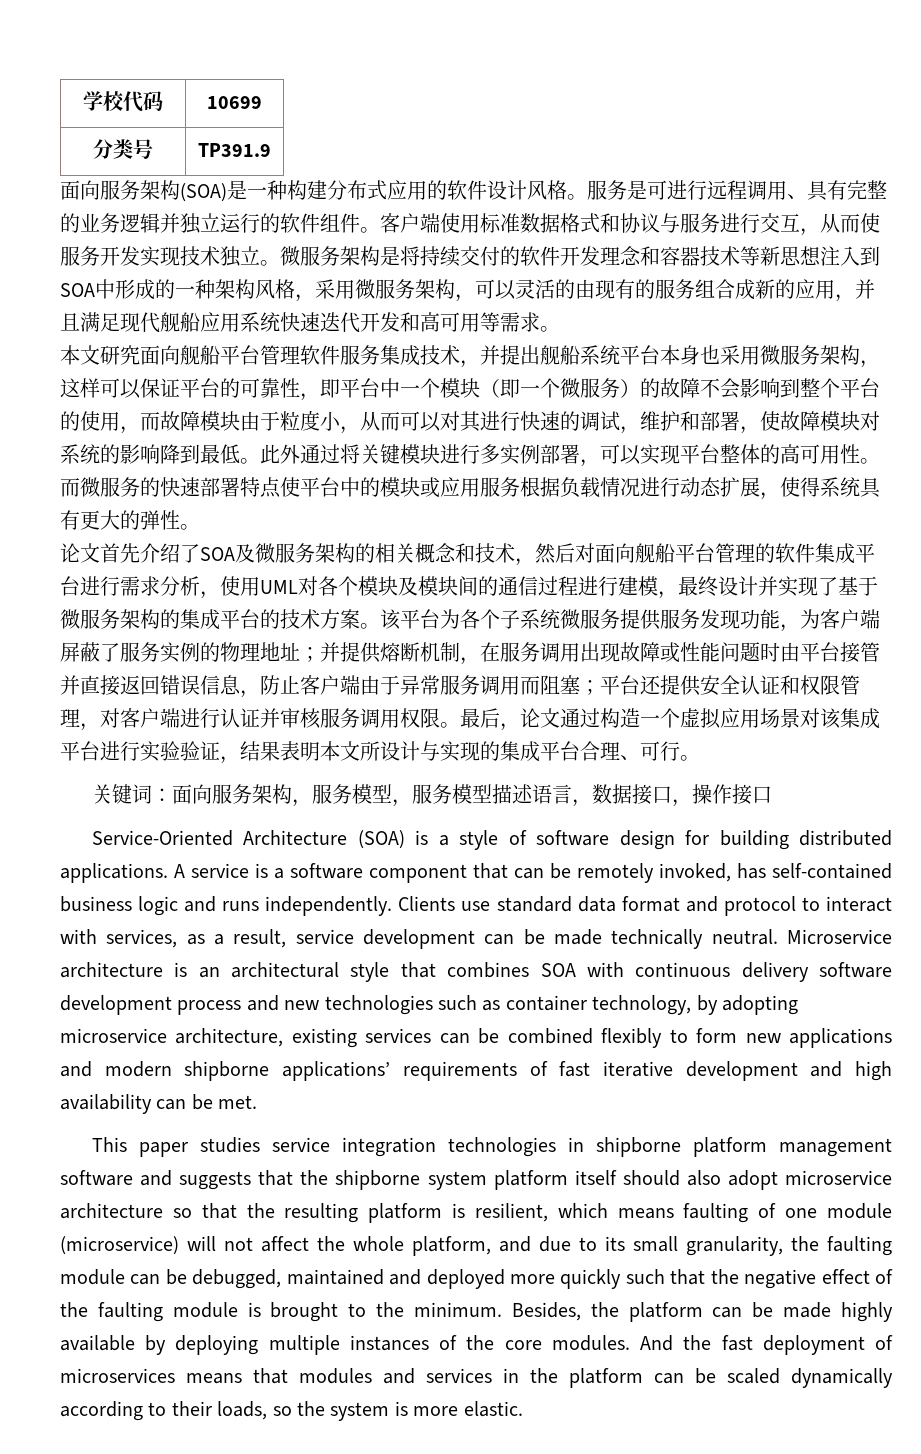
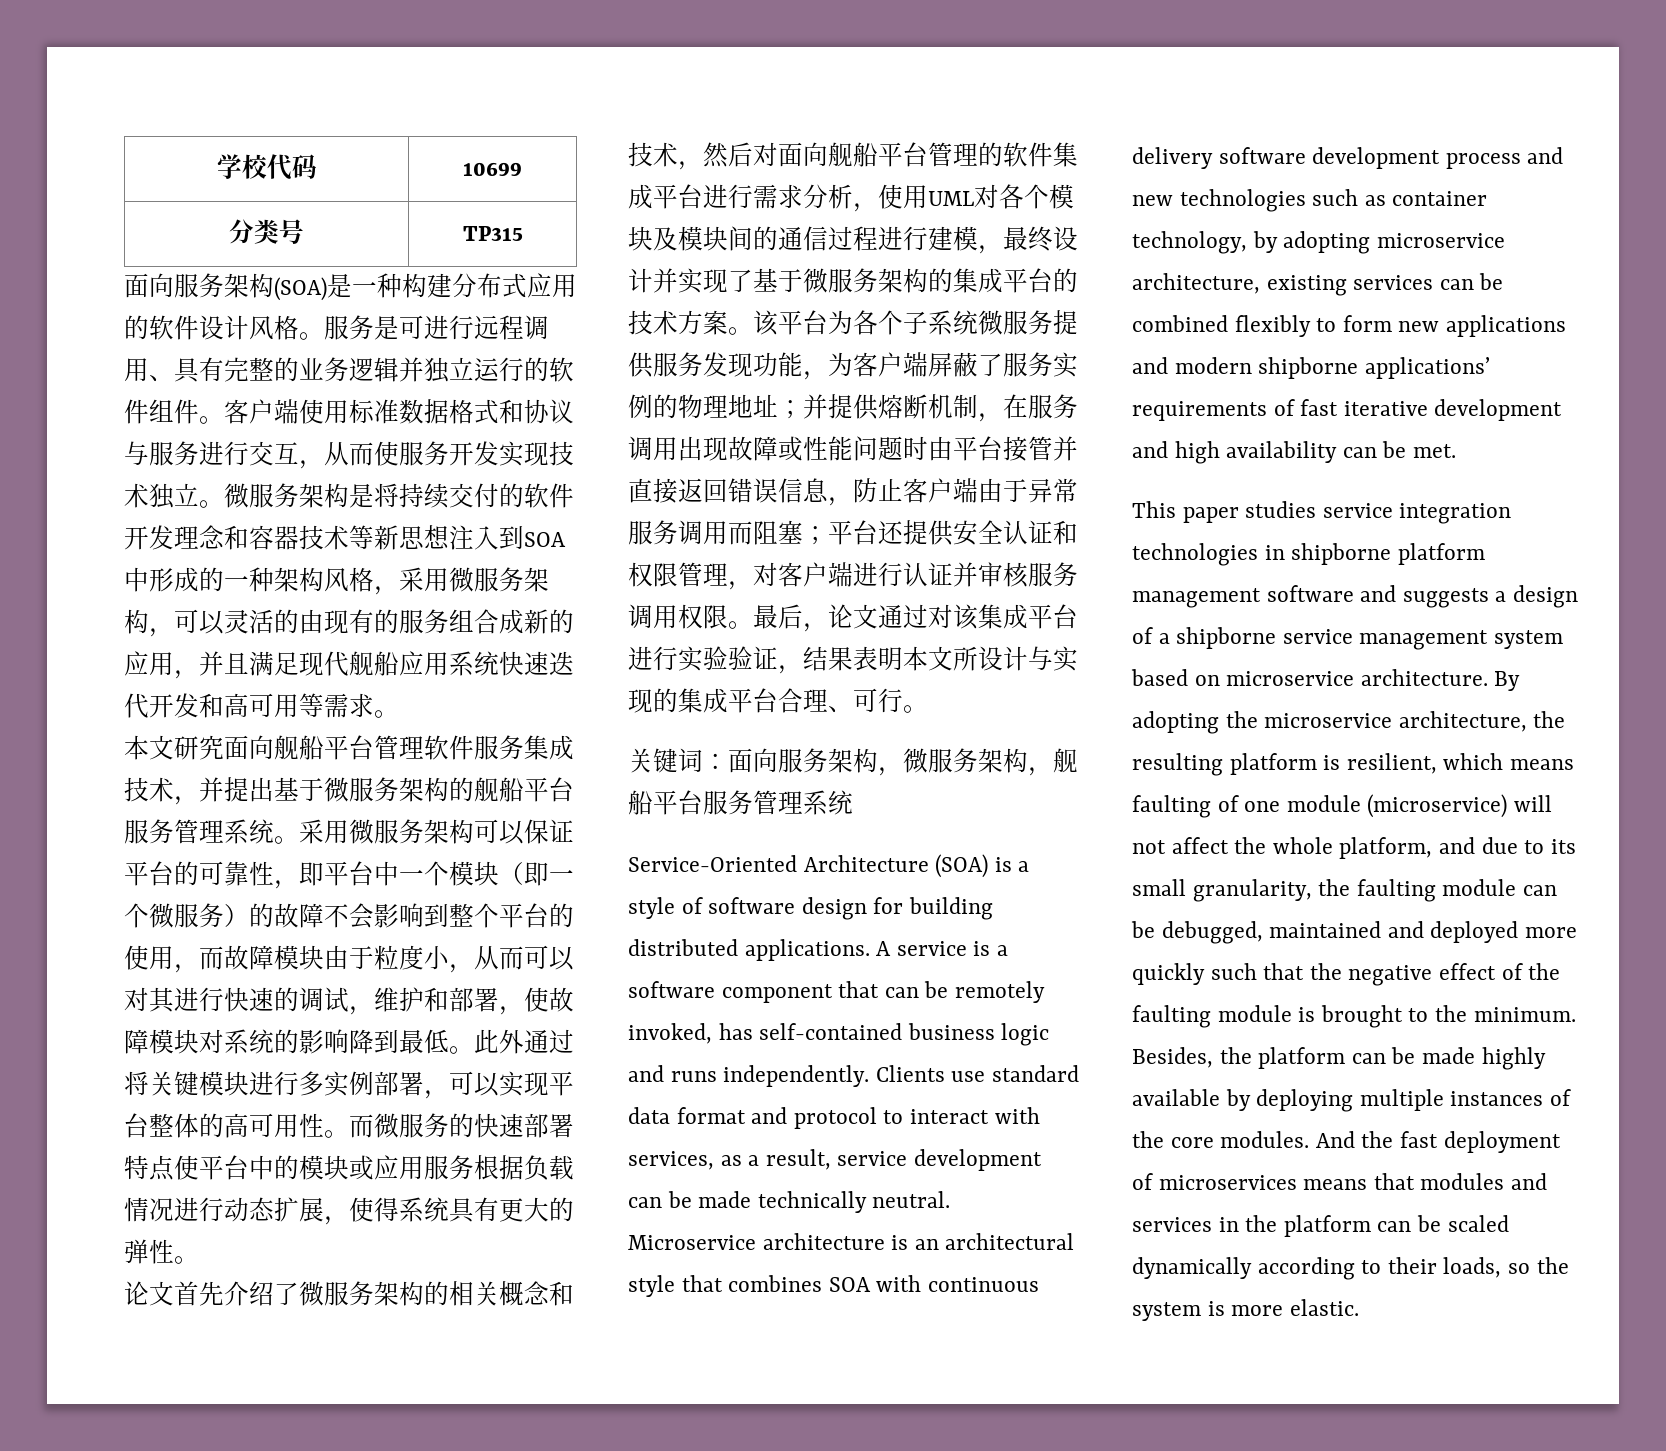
- 分类号 | TP391.9
+ 分类号 | TP315
- 本文研究面向舰船平台管理软件服务集成技术，并提出舰船系统平台本身也采用微服务架构，这样可以保证平台的可靠性，即平台中一个模块（即一个微服务）的故障不会影响到整个平台的使用，而故障模块由于粒度小，从而可以对其进行快速的调试，维护和部署，使故障模块对系统的影响降到最低。
+ 本文研究面向舰船平台管理软件服务集成技术，并提出基于微服务架构的舰船平台服务管理系统。采用微服务架构可以保证平台的可靠性，即平台中一个模块（即一个微服务）的故障不会影响到整个平台的使用，而故障模块由于粒度小，从而可以对其进行快速的调试，维护和部署，使故障模块对系统的影响降到最低。
- 论文首先介绍了SOA及微服务架构的相关概念和技术，然后对面向舰船平台管理的软件集成平台进行需求分析，使用UML对各个模块及模块间的通信过程进行建模，最终设计并实现了基于微服务架构的集成平台的技术方案。
+ 论文首先介绍了微服务架构的相关概念和技术，然后对面向舰船平台管理的软件集成平台进行需求分析，使用UML对各个模块及模块间的通信过程进行建模，最终设计并实现了基于微服务架构的集成平台的技术方案。
- 最后，论文通过构造一个虚拟应用场景对该集成平台进行实验验证，结果表明本文所设计与实现的集成平台合理、可行。
+ 最后，论文通过对该集成平台进行实验验证，结果表明本文所设计与实现的集成平台合理、可行。
- 关键词：面向服务架构，服务模型，服务模型描述语言，数据接口，操作接口
+ 关键词：面向服务架构，微服务架构，舰船平台服务管理系统
- This paper studies service integration technologies in shipborne platform management software and suggests that the shipborne system platform itself should also adopt microservice architecture so that the resulting platform is resilient, which means faulting of one module (microservice) will not affect the whole platform, and due to its small granularity, the faulting module can be debugged, maintained and deployed more quickly such that the negative effect of the faulting module is brought to the minimum.
+ This paper studies service integration technologies in shipborne platform management software and suggests a design of a shipborne service management system based on microservice architecture. By adopting the microservice architecture, the resulting platform is resilient, which means faulting of one module (microservice) will not affect the whole platform, and due to its small granularity, the faulting module can be debugged, maintained and deployed more quickly such that the negative effect of the faulting module is brought to the minimum.

